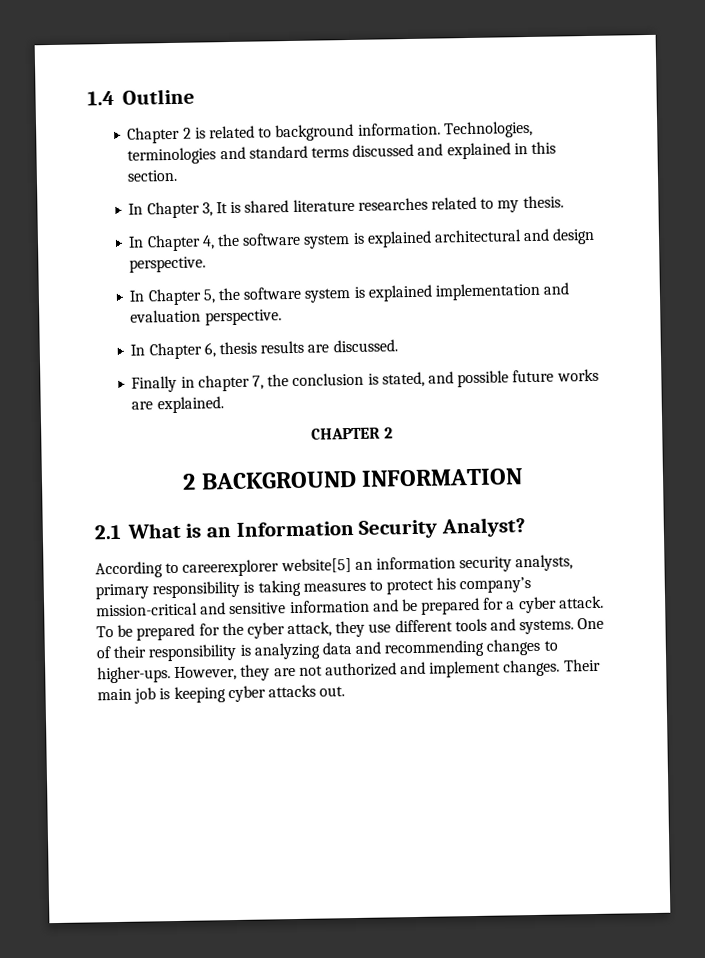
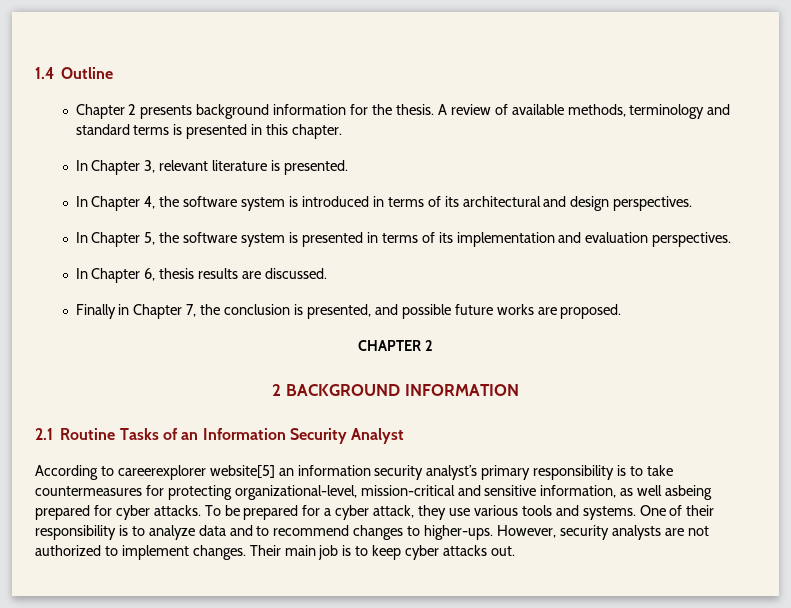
- Chapter 2 is related to background information. Technologies, terminologies and standard terms discussed and explained in this section.
+ Chapter 2 presents background information for the thesis. A review of available methods, terminology and standard terms is presented in this chapter.
- In Chapter 3, It is shared literature researches related to my thesis.
+ In Chapter 3, relevant literature is presented.
- In Chapter 4, the software system is explained architectural and design perspective.
+ In Chapter 4, the software system is introduced in terms of its architectural and design perspectives.
- In Chapter 5, the software system is explained implementation and evaluation perspective.
+ In Chapter 5, the software system is presented in terms of its implementation and evaluation perspectives.
- Finally in chapter 7, the conclusion is stated, and possible future works are explained.
+ Finally in Chapter 7, the conclusion is presented, and possible future works are proposed.
- 2.1 What is an Information Security Analyst?
+ 2.1 Routine Tasks of an Information Security Analyst
- According to careerexplorer website[5] an information security analysts, primary responsibility is taking measures to protect his company’s mission-critical and sensitive information and be prepared for a cyber attack. To be prepared for the cyber attack, they use different tools and systems.
+ According to careerexplorer website[5] an information security analyst’s primary responsibility is to take countermeasures for protecting organizational-level, mission-critical and sensitive information, as well asbeing prepared for cyber attacks. To be prepared for a cyber attack, they use various tools and systems.
- One of their responsibility is analyzing data and recommending changes to higher-ups.
+ One of their responsibility is to analyze data and to recommend changes to higher-ups.
- However, they are not authorized and implement changes.
+ However, security analysts are not authorized to implement changes.
- Their main job is keeping cyber attacks out.
+ Their main job is to keep cyber attacks out.

